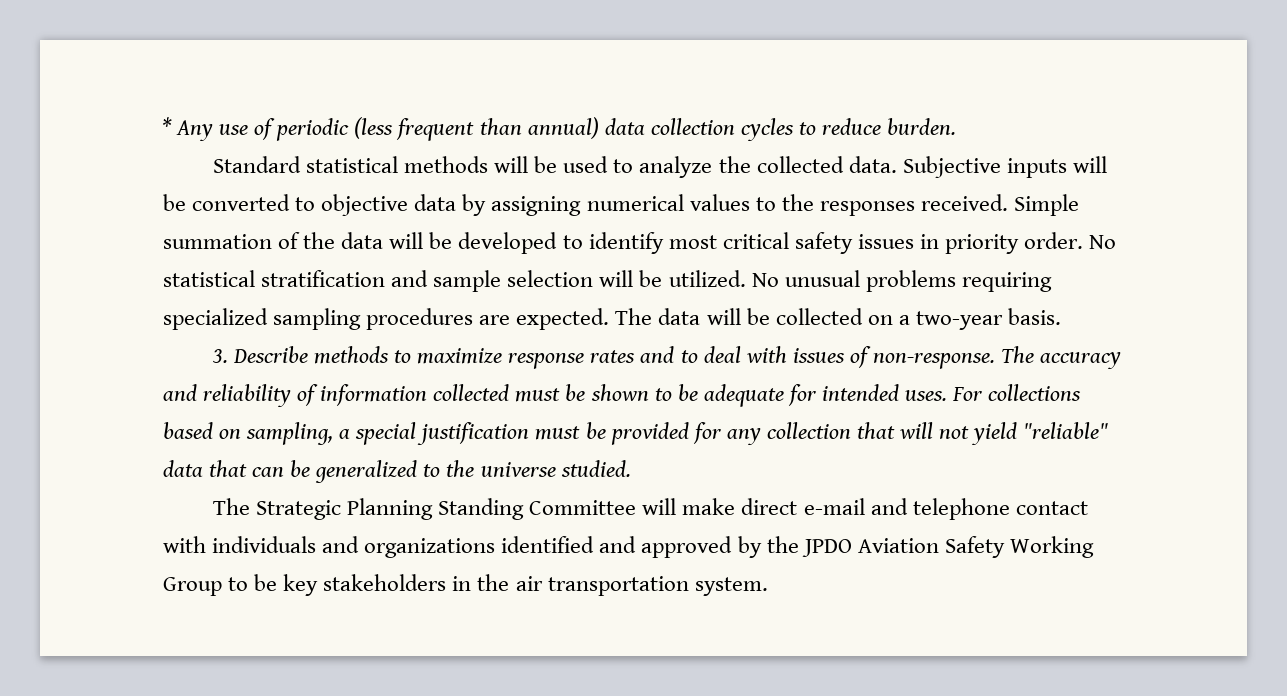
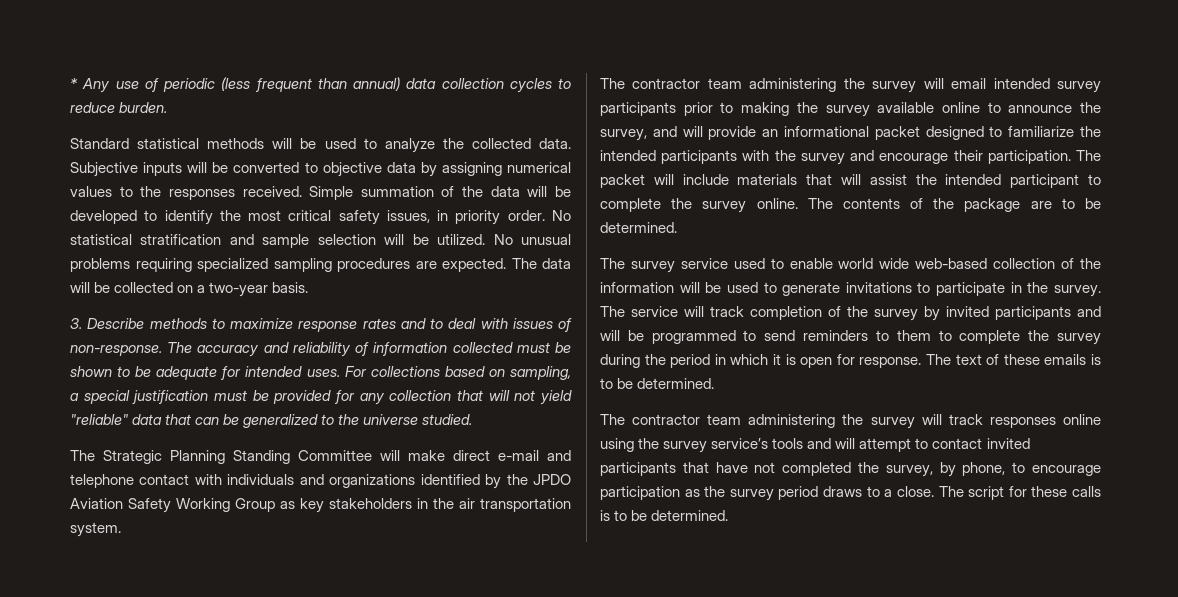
- Simple summation of the data will be developed to identify most critical safety issues in priority order.
+ Simple summation of the data will be developed to identify the most critical safety issues, in priority order.
- The Strategic Planning Standing Committee will make direct e-mail and telephone contact with individuals and organizations identified and approved by the JPDO Aviation Safety Working Group to be key stakeholders in the air transportation system.
+ The Strategic Planning Standing Committee will make direct e-mail and telephone contact with individuals and organizations identified by the JPDO Aviation Safety Working Group as key stakeholders in the air transportation system.
+ The contractor team administering the survey will email intended survey participants prior to making the survey available online to announce the survey, and will provide an informational packet designed to familiarize the intended participants with the survey and encourage their participation. The packet will include materials that will assist the intended participant to complete the survey online. The contents of the package are to be determined.
+ The survey service used to enable world wide web-based collection of the information will be used to generate invitations to participate in the survey. The service will track completion of the survey by invited participants and will be programmed to send reminders to them to complete the survey during the period in which it is open for response. The text of these emails is to be determined.
+ The contractor team administering the survey will track responses online using the survey service’s tools and will attempt to contact invited participants that have not completed the survey, by phone, to encourage participation as the survey period draws to a close. The script for these calls is to be determined.

